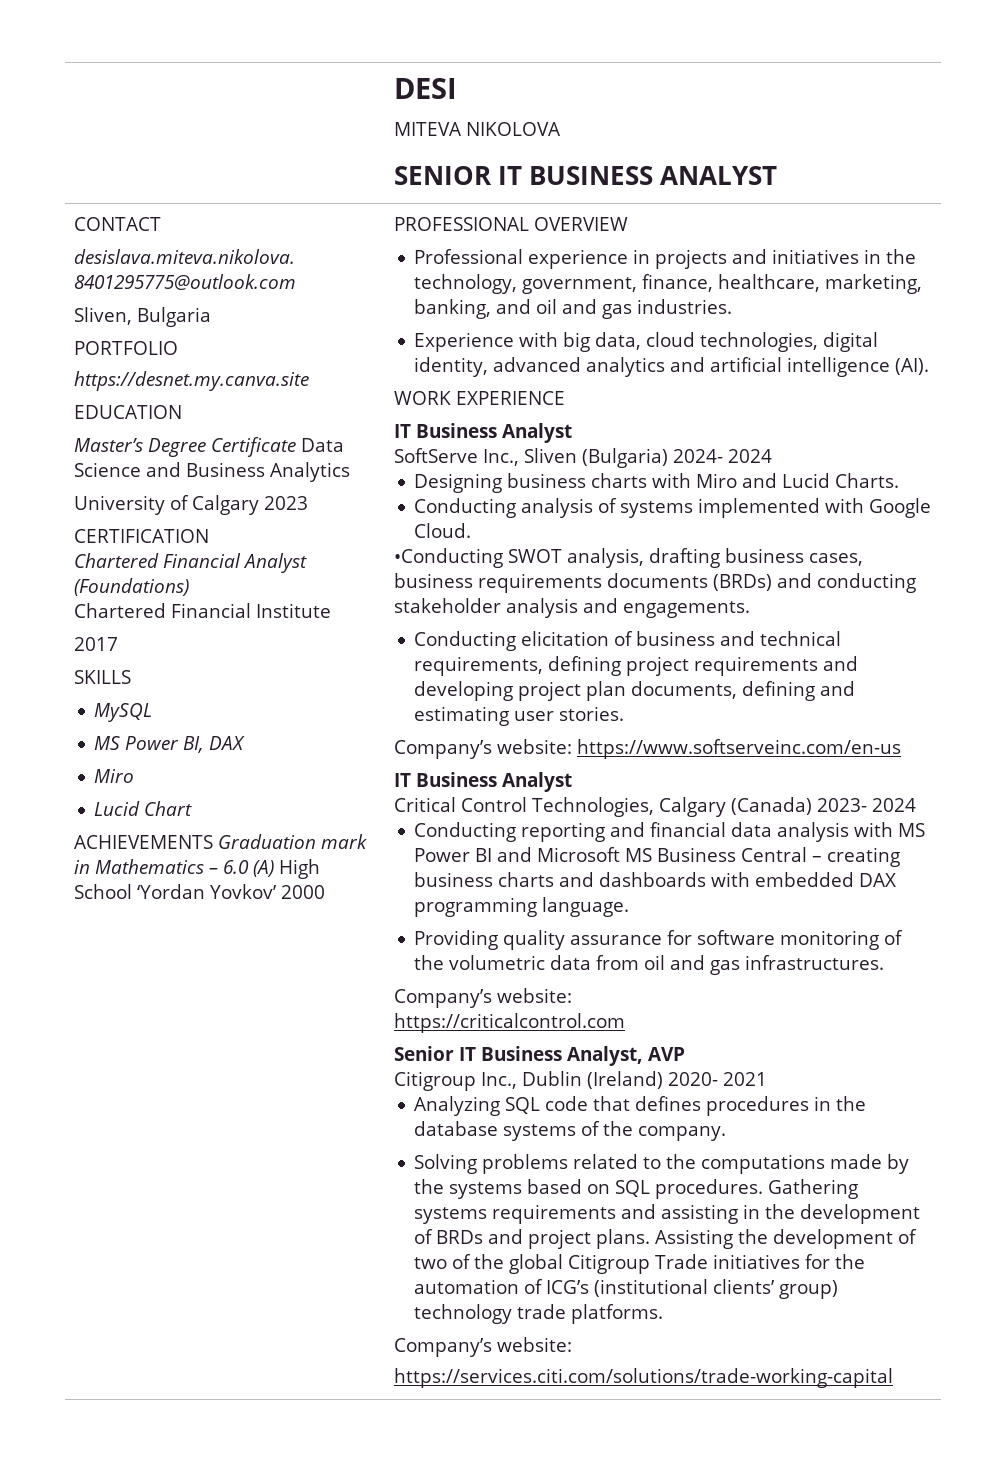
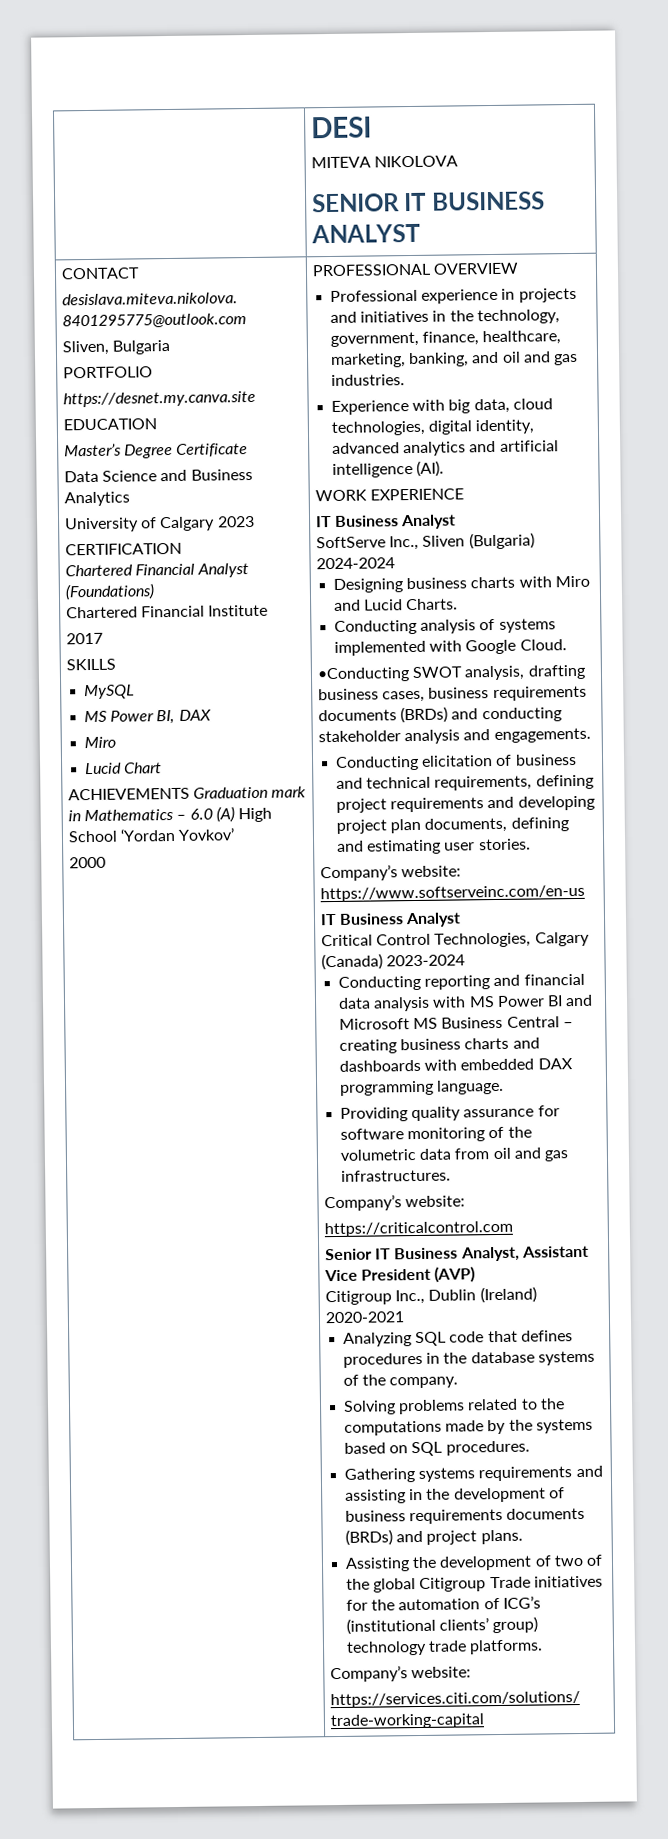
- Master’s Degree Certificate Data Science and Business Analytics
+ Master’s Degree Certificate
+ Data Science and Business Analytics
- ACHIEVEMENTS Graduation mark in Mathematics – 6.0 (A) High School ‘Yordan Yovkov’ 2000
+ ACHIEVEMENTS Graduation mark in Mathematics – 6.0 (A) High School ‘Yordan Yovkov’
+ 2000
- SoftServe Inc., Sliven (Bulgaria) 2024- 2024
+ SoftServe Inc., Sliven (Bulgaria) 2024-2024
- Critical Control Technologies, Calgary (Canada) 2023- 2024
+ Critical Control Technologies, Calgary (Canada) 2023-2024
- Senior IT Business Analyst, AVP
+ Senior IT Business Analyst, Assistant Vice President (AVP)
- Citigroup Inc., Dublin (Ireland) 2020- 2021
+ Citigroup Inc., Dublin (Ireland) 2020-2021
- Solving problems related to the computations made by the systems based on SQL procedures. Gathering systems requirements and assisting in the development of BRDs and project plans. Assisting the development of two of the global Citigroup Trade initiatives for the automation of ICG’s (institutional clients’ group) technology trade platforms.
+ Solving problems related to the computations made by the systems based on SQL procedures.
+ Gathering systems requirements and assisting in the development of business requirements documents (BRDs) and project plans.
+ Assisting the development of two of the global Citigroup Trade initiatives for the automation of ICG’s (institutional clients’ group) technology trade platforms.

